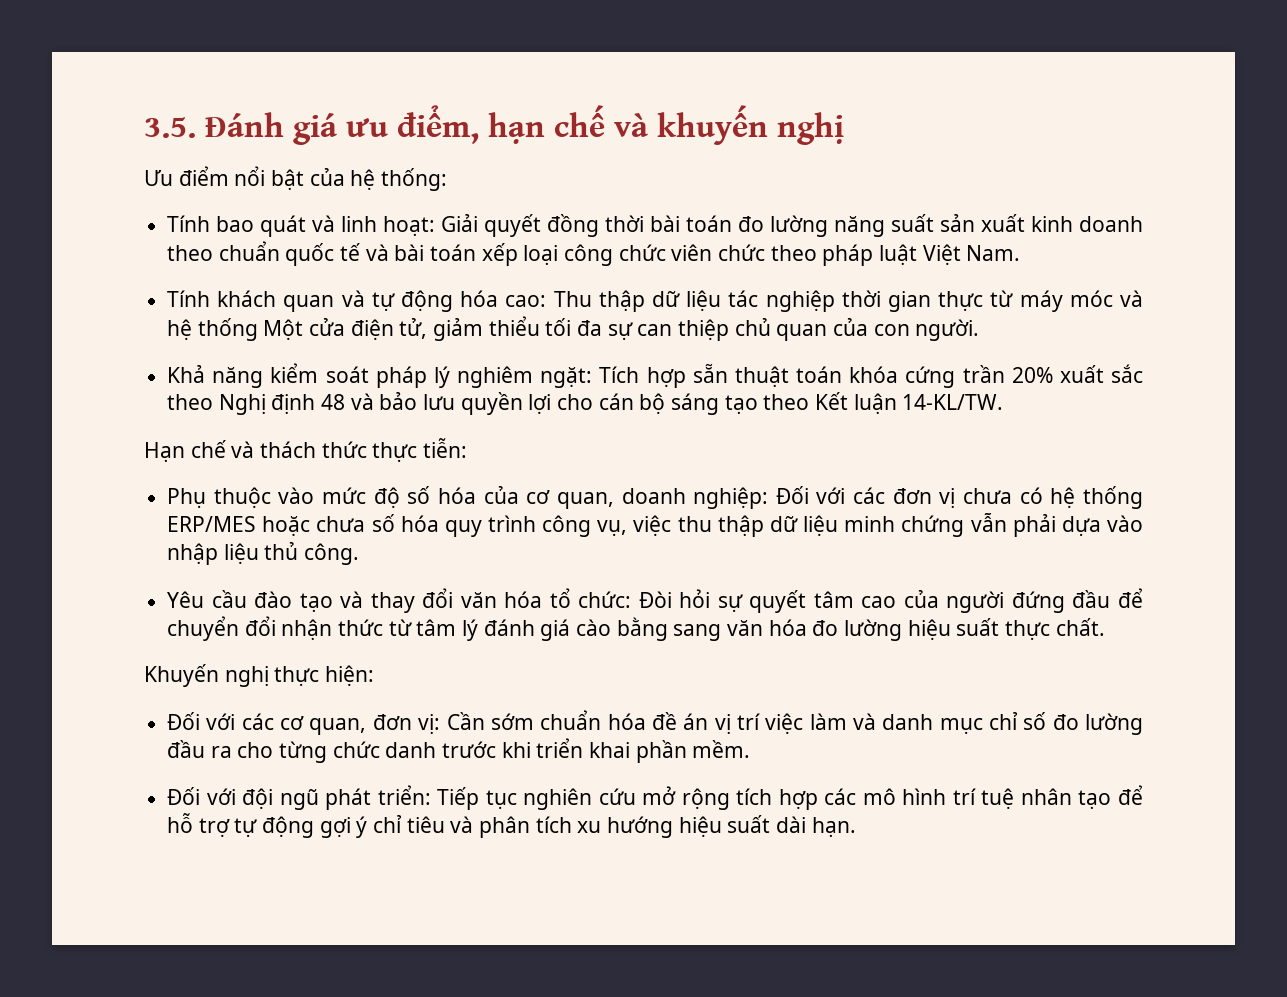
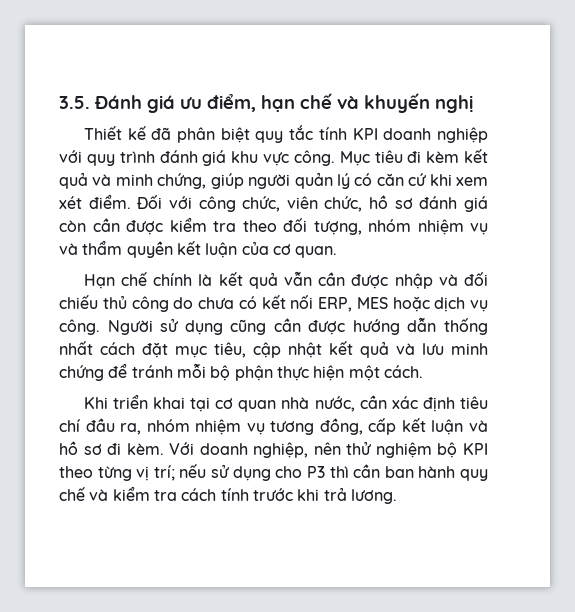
- Ưu điểm nổi bật của hệ thống:
- Tính bao quát và linh hoạt: Giải quyết đồng thời bài toán đo lường năng suất sản xuất kinh doanh theo chuẩn quốc tế và bài toán xếp loại công chức viên chức theo pháp luật Việt Nam.
- Tính khách quan và tự động hóa cao: Thu thập dữ liệu tác nghiệp thời gian thực từ máy móc và hệ thống Một cửa điện tử, giảm thiểu tối đa sự can thiệp chủ quan của con người.
- Khả năng kiểm soát pháp lý nghiêm ngặt: Tích hợp sẵn thuật toán khóa cứng trần 20% xuất sắc theo Nghị định 48 và bảo lưu quyền lợi cho cán bộ sáng tạo theo Kết luận 14-KL/TW.
- Hạn chế và thách thức thực tiễn:
- Phụ thuộc vào mức độ số hóa của cơ quan, doanh nghiệp: Đối với các đơn vị chưa có hệ thống ERP/MES hoặc chưa số hóa quy trình công vụ, việc thu thập dữ liệu minh chứng vẫn phải dựa vào nhập liệu thủ công.
- Yêu cầu đào tạo và thay đổi văn hóa tổ chức: Đòi hỏi sự quyết tâm cao của người đứng đầu để chuyển đổi nhận thức từ tâm lý đánh giá cào bằng sang văn hóa đo lường hiệu suất thực chất.
- Khuyến nghị thực hiện:
- Đối với các cơ quan, đơn vị: Cần sớm chuẩn hóa đề án vị trí việc làm và danh mục chỉ số đo lường đầu ra cho từng chức danh trước khi triển khai phần mềm.
- Đối với đội ngũ phát triển: Tiếp tục nghiên cứu mở rộng tích hợp các mô hình trí tuệ nhân tạo để hỗ trợ tự động gợi ý chỉ tiêu và phân tích xu hướng hiệu suất dài hạn.
+ Thiết kế đã phân biệt quy tắc tính KPI doanh nghiệp với quy trình đánh giá khu vực công. Mục tiêu đi kèm kết quả và minh chứng, giúp người quản lý có căn cứ khi xem xét điểm. Đối với công chức, viên chức, hồ sơ đánh giá còn cần được kiểm tra theo đối tượng, nhóm nhiệm vụ và thẩm quyền kết luận của cơ quan.
+ Hạn chế chính là kết quả vẫn cần được nhập và đối chiếu thủ công do chưa có kết nối ERP, MES hoặc dịch vụ công. Người sử dụng cũng cần được hướng dẫn thống nhất cách đặt mục tiêu, cập nhật kết quả và lưu minh chứng để tránh mỗi bộ phận thực hiện một cách.
+ Khi triển khai tại cơ quan nhà nước, cần xác định tiêu chí đầu ra, nhóm nhiệm vụ tương đồng, cấp kết luận và hồ sơ đi kèm. Với doanh nghiệp, nên thử nghiệm bộ KPI theo từng vị trí; nếu sử dụng cho P3 thì cần ban hành quy chế và kiểm tra cách tính trước khi trả lương.

